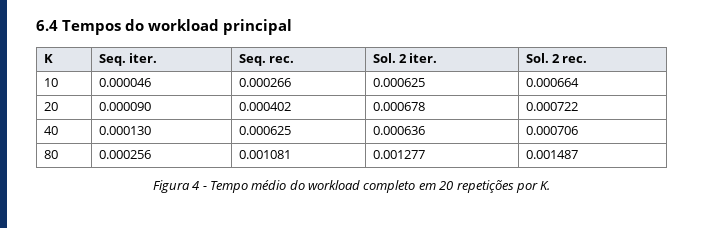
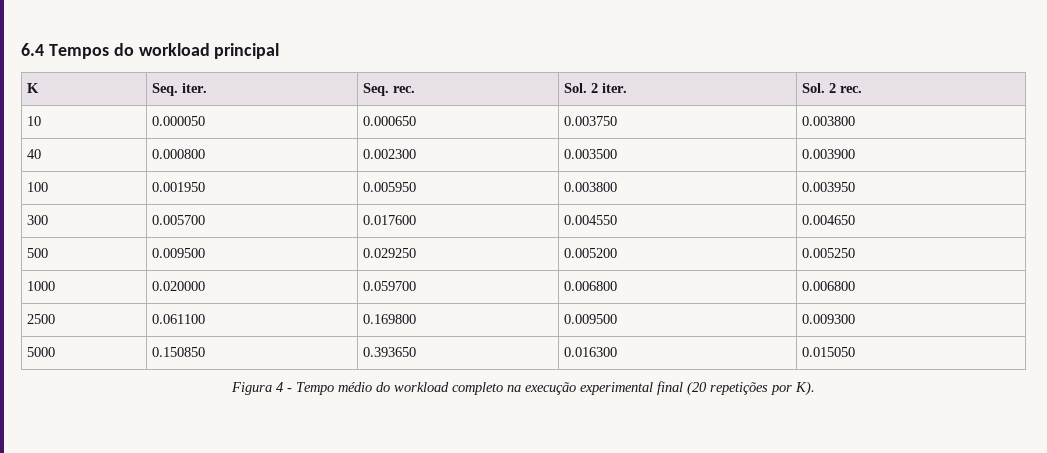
- 10 | 0.000046 | 0.000266 | 0.000625 | 0.000664
- 20 | 0.000090 | 0.000402 | 0.000678 | 0.000722
- 40 | 0.000130 | 0.000625 | 0.000636 | 0.000706
- 80 | 0.000256 | 0.001081 | 0.001277 | 0.001487
+ 10 | 0.000050 | 0.000650 | 0.003750 | 0.003800
+ 40 | 0.000800 | 0.002300 | 0.003500 | 0.003900
+ 100 | 0.001950 | 0.005950 | 0.003800 | 0.003950
+ 300 | 0.005700 | 0.017600 | 0.004550 | 0.004650
+ 500 | 0.009500 | 0.029250 | 0.005200 | 0.005250
+ 1000 | 0.020000 | 0.059700 | 0.006800 | 0.006800
+ 2500 | 0.061100 | 0.169800 | 0.009500 | 0.009300
+ 5000 | 0.150850 | 0.393650 | 0.016300 | 0.015050
- Figura 4 - Tempo médio do workload completo em 20 repetições por K.
+ Figura 4 - Tempo médio do workload completo na execução experimental final (20 repetições por K).

